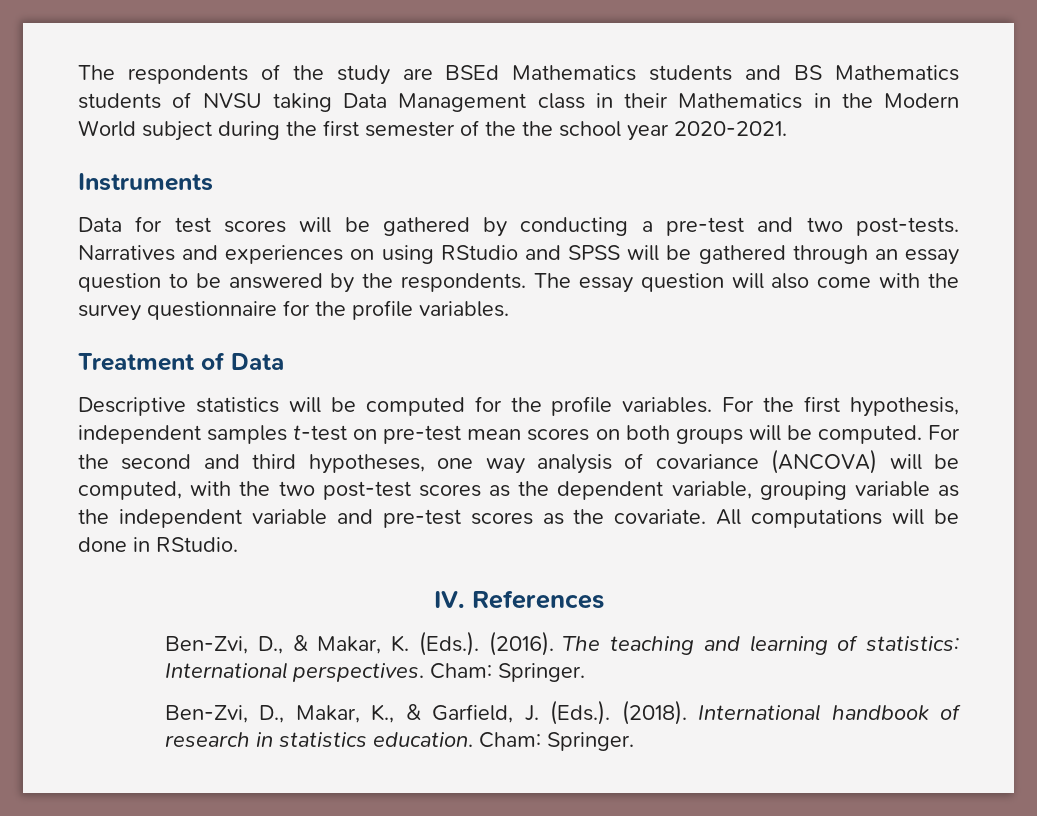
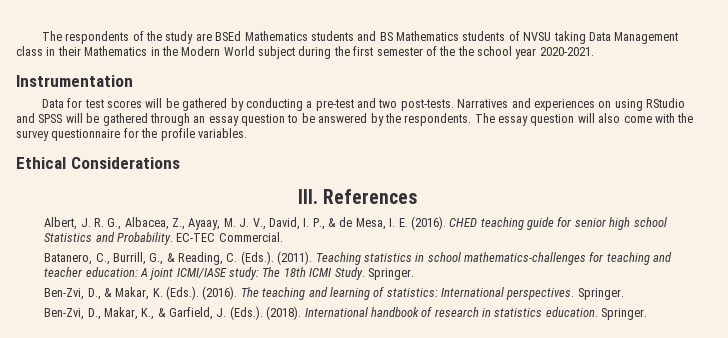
- Instruments
+ Instrumentation
- Treatment of Data
- Descriptive statistics will be computed for the profile variables. For the first hypothesis, independent samples t-test on pre-test mean scores on both groups will be computed. For the second and third hypotheses, one way analysis of covariance (ANCOVA) will be computed, with the two post-test scores as the dependent variable, grouping variable as the independent variable and pre-test scores as the covariate. All computations will be done in RStudio.
- IV. References
+ Ethical Considerations
+ III. References
+ Albert, J. R. G., Albacea, Z., Ayaay, M. J. V., David, I. P., & de Mesa, I. E. (2016). CHED teaching guide for senior high school Statistics and Probability. EC-TEC Commercial.
+ Batanero, C., Burrill, G., & Reading, C. (Eds.). (2011). Teaching statistics in school mathematics-challenges for teaching and teacher education: A joint ICMI/IASE study: The 18th ICMI Study. Springer.
- The teaching and learning of statistics: International perspectives. Cham: Springer.
+ The teaching and learning of statistics: International perspectives. Springer.
- International handbook of research in statistics education. Cham: Springer.
+ International handbook of research in statistics education. Springer.

